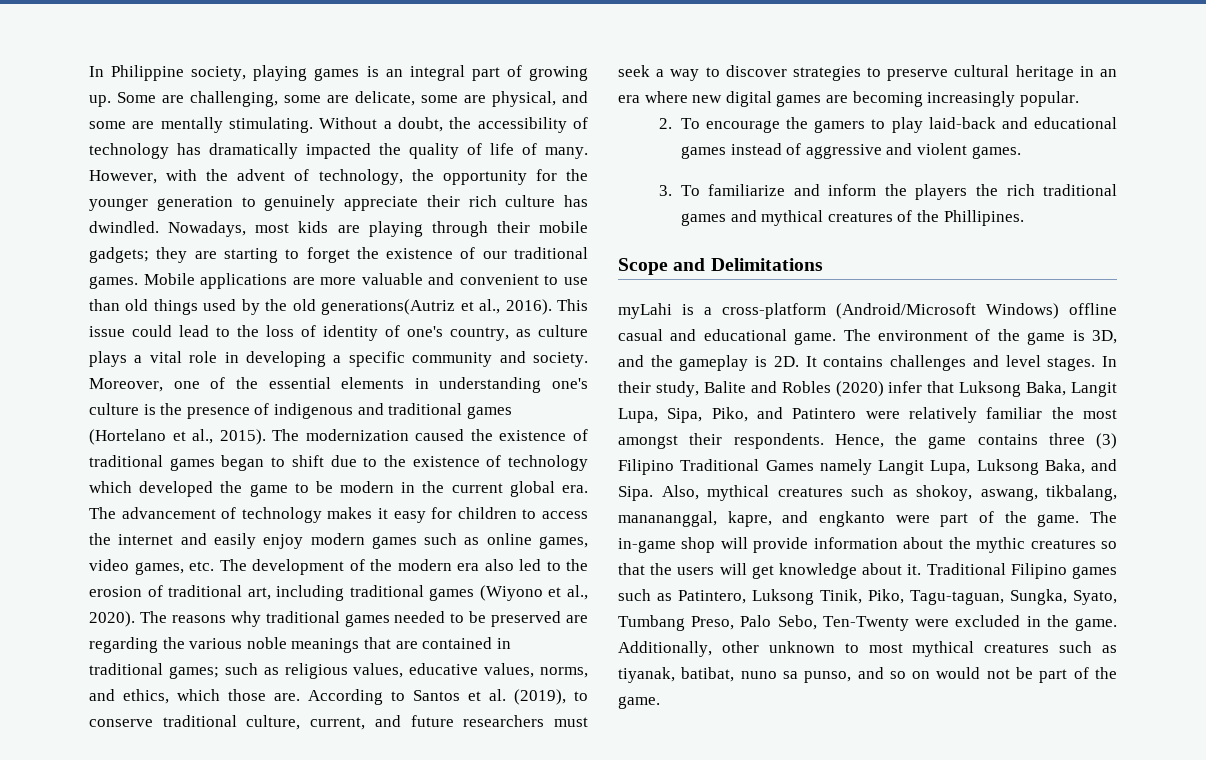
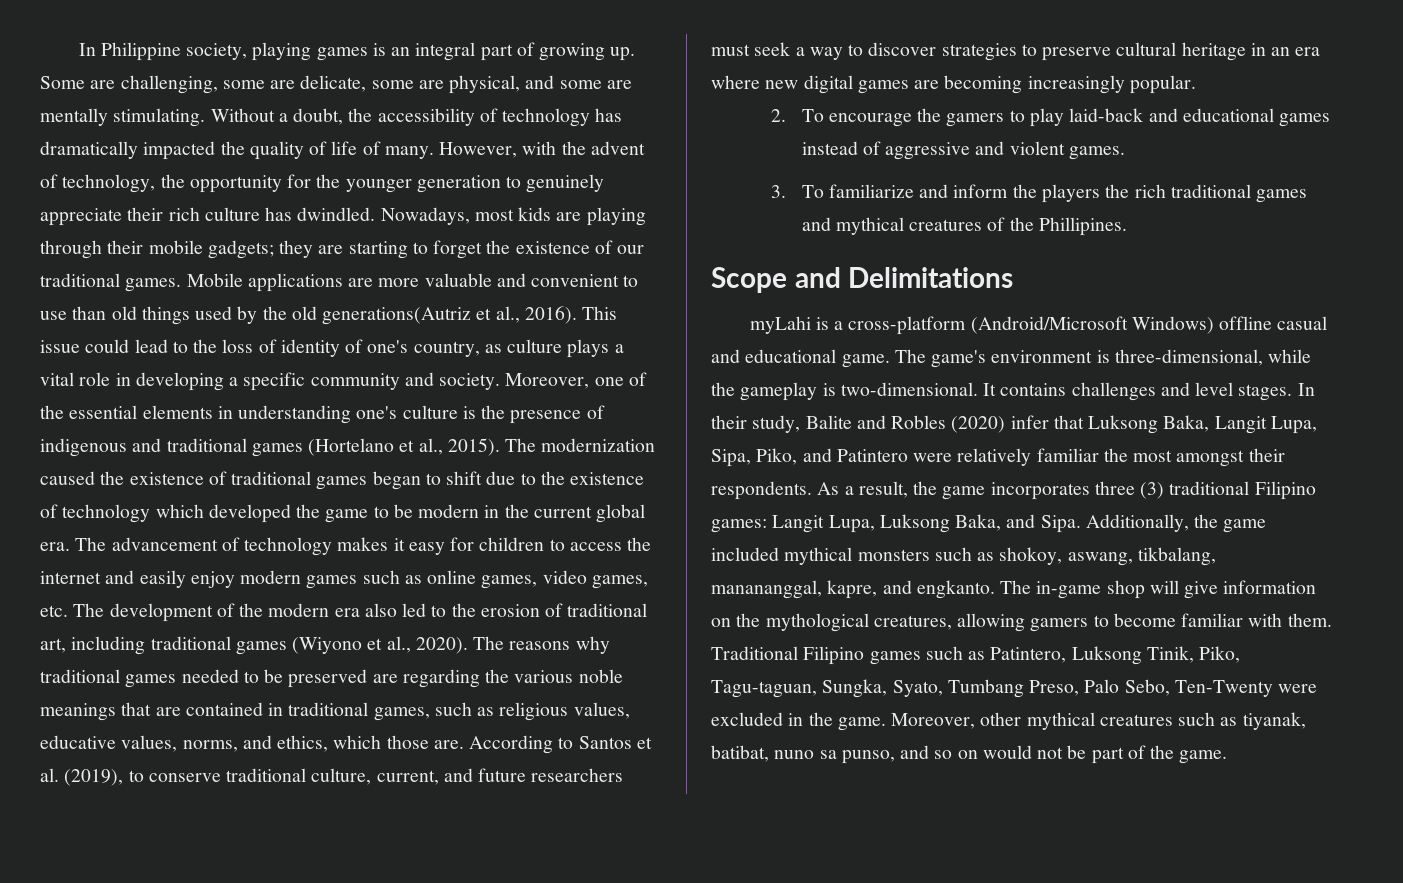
- The reasons why traditional games needed to be preserved are regarding the various noble meanings that are contained in traditional games; such as religious values, educative values, norms, and ethics, which those are.
+ The reasons why traditional games needed to be preserved are regarding the various noble meanings that are contained in traditional games, such as religious values, educative values, norms, and ethics, which those are.
- The environment of the game is 3D, and the gameplay is 2D.
+ The game's environment is three-dimensional, while the gameplay is two-dimensional.
- Hence, the game contains three (3) Filipino Traditional Games namely Langit Lupa, Luksong Baka, and Sipa.
+ As a result, the game incorporates three (3) traditional Filipino games: Langit Lupa, Luksong Baka, and Sipa.
- Also, mythical creatures such as shokoy, aswang, tikbalang, manananggal, kapre, and engkanto were part of the game. The in-game shop will provide information about the mythic creatures so that the users will get knowledge about it.
+ Additionally, the game included mythical monsters such as shokoy, aswang, tikbalang, manananggal, kapre, and engkanto. The in-game shop will give information on the mythological creatures, allowing gamers to become familiar with them.
- Additionally, other unknown to most mythical creatures such as tiyanak, batibat, nuno sa punso, and so on would not be part of the game.
+ Moreover, other mythical creatures such as tiyanak, batibat, nuno sa punso, and so on would not be part of the game.

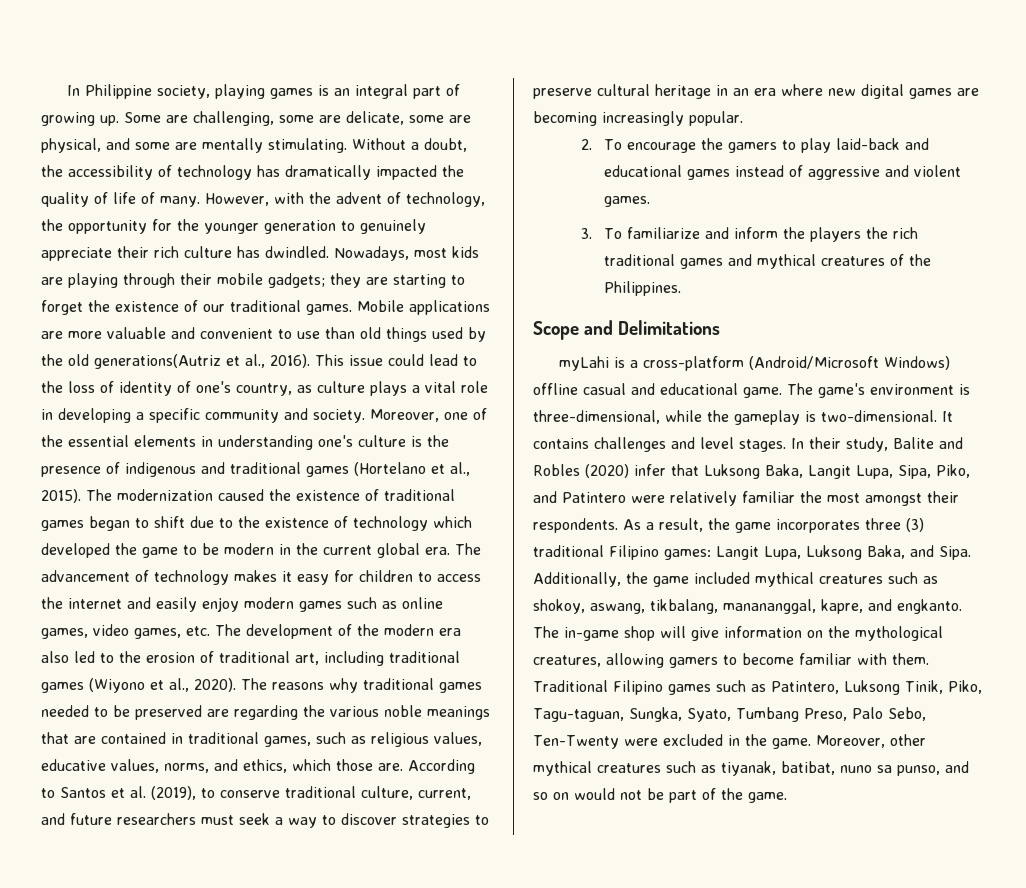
- 3. To familiarize and inform the players the rich traditional games and mythical creatures of the Phillipines.
+ 3. To familiarize and inform the players the rich traditional games and mythical creatures of the Philippines.
- Additionally, the game included mythical monsters such as shokoy, aswang, tikbalang, manananggal, kapre, and engkanto.
+ Additionally, the game included mythical creatures such as shokoy, aswang, tikbalang, manananggal, kapre, and engkanto.

